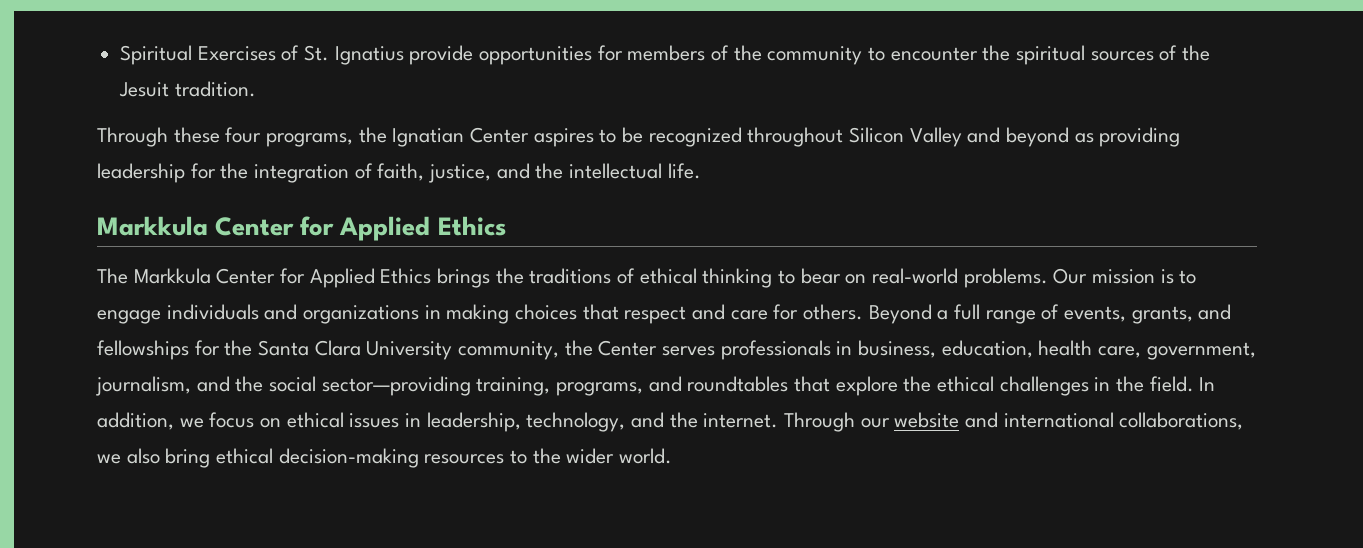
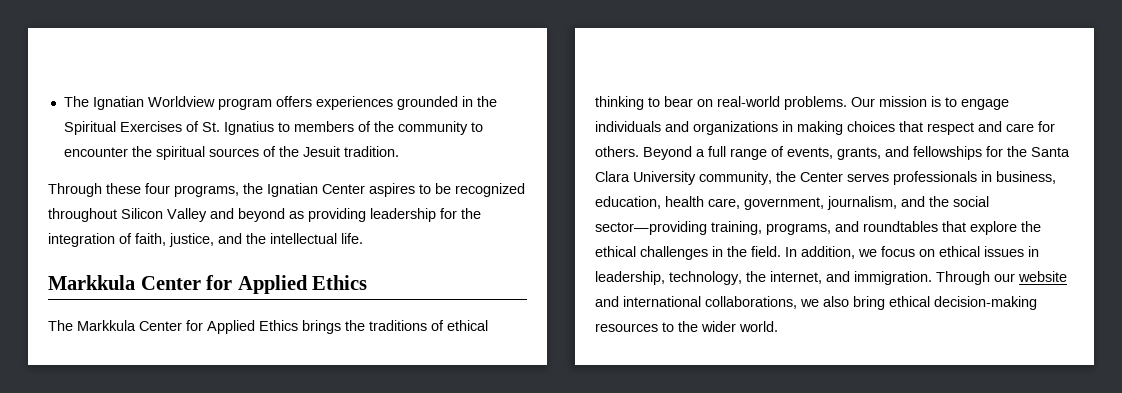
- Spiritual Exercises of St. Ignatius provide opportunities for members of the community to encounter the spiritual sources of the Jesuit tradition.
+ The Ignatian Worldview program offers experiences grounded in the Spiritual Exercises of St. Ignatius to members of the community to encounter the spiritual sources of the Jesuit tradition.
- In addition, we focus on ethical issues in leadership, technology, and the internet.
+ In addition, we focus on ethical issues in leadership, technology, the internet, and immigration.

